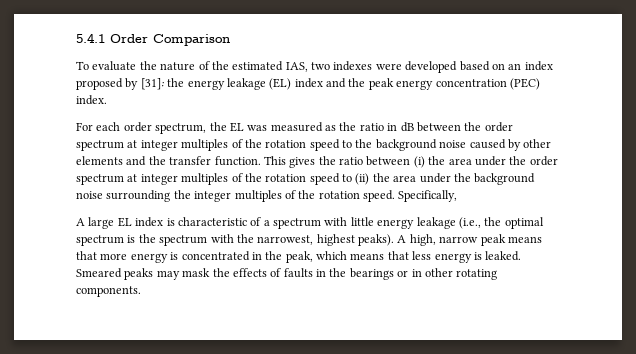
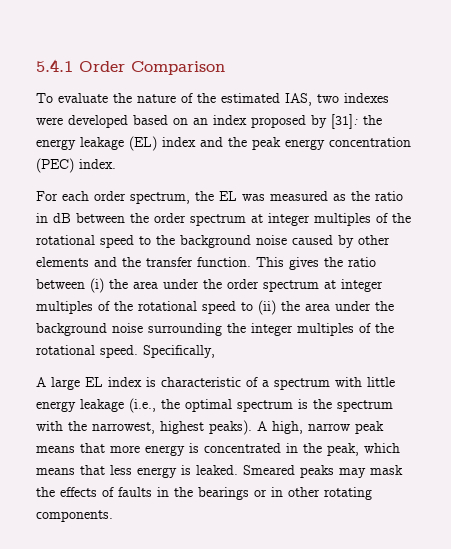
- For each order spectrum, the EL was measured as the ratio in dB between the order spectrum at integer multiples of the rotation speed to the background noise caused by other elements and the transfer function.
+ For each order spectrum, the EL was measured as the ratio in dB between the order spectrum at integer multiples of the rotational speed to the background noise caused by other elements and the transfer function.
- This gives the ratio between (i) the area under the order spectrum at integer multiples of the rotation speed to (ii) the area under the background noise surrounding the integer multiples of the rotation speed.
+ This gives the ratio between (i) the area under the order spectrum at integer multiples of the rotational speed to (ii) the area under the background noise surrounding the integer multiples of the rotational speed.

